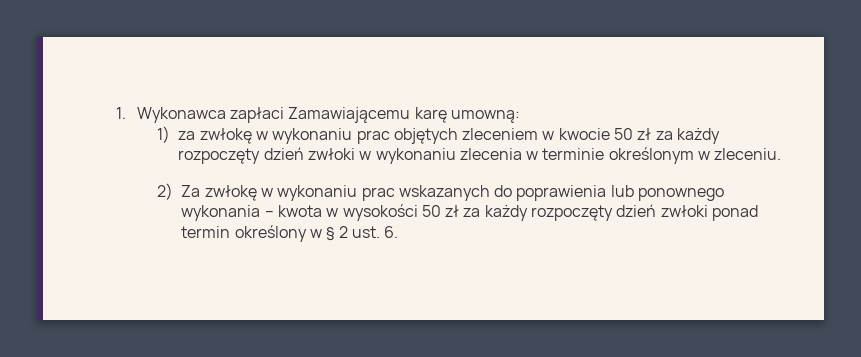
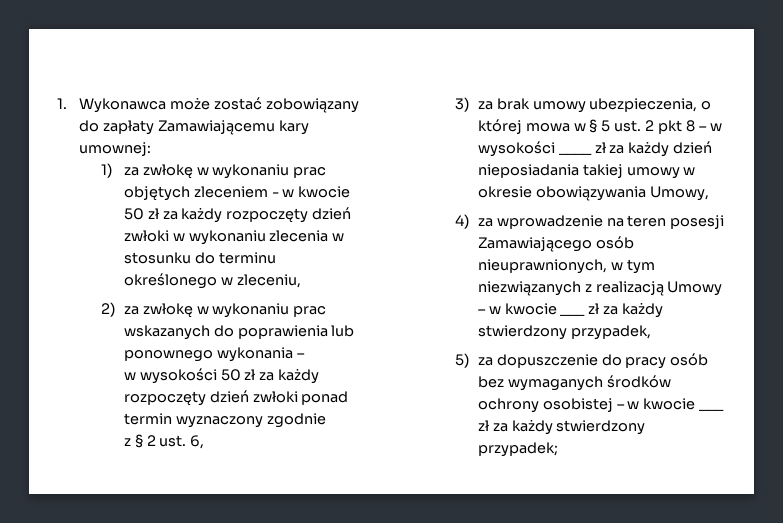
- 1. Wykonawca zapłaci Zamawiającemu karę umowną:
+ 1. Wykonawca może zostać zobowiązany do zapłaty Zamawiającemu kary umownej:
- 1) za zwłokę w wykonaniu prac objętych zleceniem w kwocie 50 zł za każdy rozpoczęty dzień zwłoki w wykonaniu zlecenia w terminie określonym w zleceniu.
+ 1) za zwłokę w wykonaniu prac objętych zleceniem - w kwocie 50 zł za każdy rozpoczęty dzień zwłoki w wykonaniu zlecenia w stosunku do terminu określonego w zleceniu,
- 2) Za zwłokę w wykonaniu prac wskazanych do poprawienia lub ponownego wykonania – kwota w wysokości 50 zł za każdy rozpoczęty dzień zwłoki ponad termin określony w § 2 ust. 6.
+ 2) za zwłokę w wykonaniu prac wskazanych do poprawienia lub ponownego wykonania –
+ w wysokości 50 zł za każdy rozpoczęty dzień zwłoki ponad termin wyznaczony zgodnie
+ z § 2 ust. 6,
+ 3) za brak umowy ubezpieczenia, o której mowa w § 5 ust. 2 pkt 8 – w wysokości ____ zł za każdy dzień nieposiadania takiej umowy w okresie obowiązywania Umowy,
+ 4) za wprowadzenie na teren posesji Zamawiającego osób nieuprawnionych, w tym niezwiązanych z realizacją Umowy – w kwocie ___ zł za każdy stwierdzony przypadek,
+ 5) za dopuszczenie do pracy osób bez wymaganych środków ochrony osobistej – w kwocie ___ zł za każdy stwierdzony przypadek;

